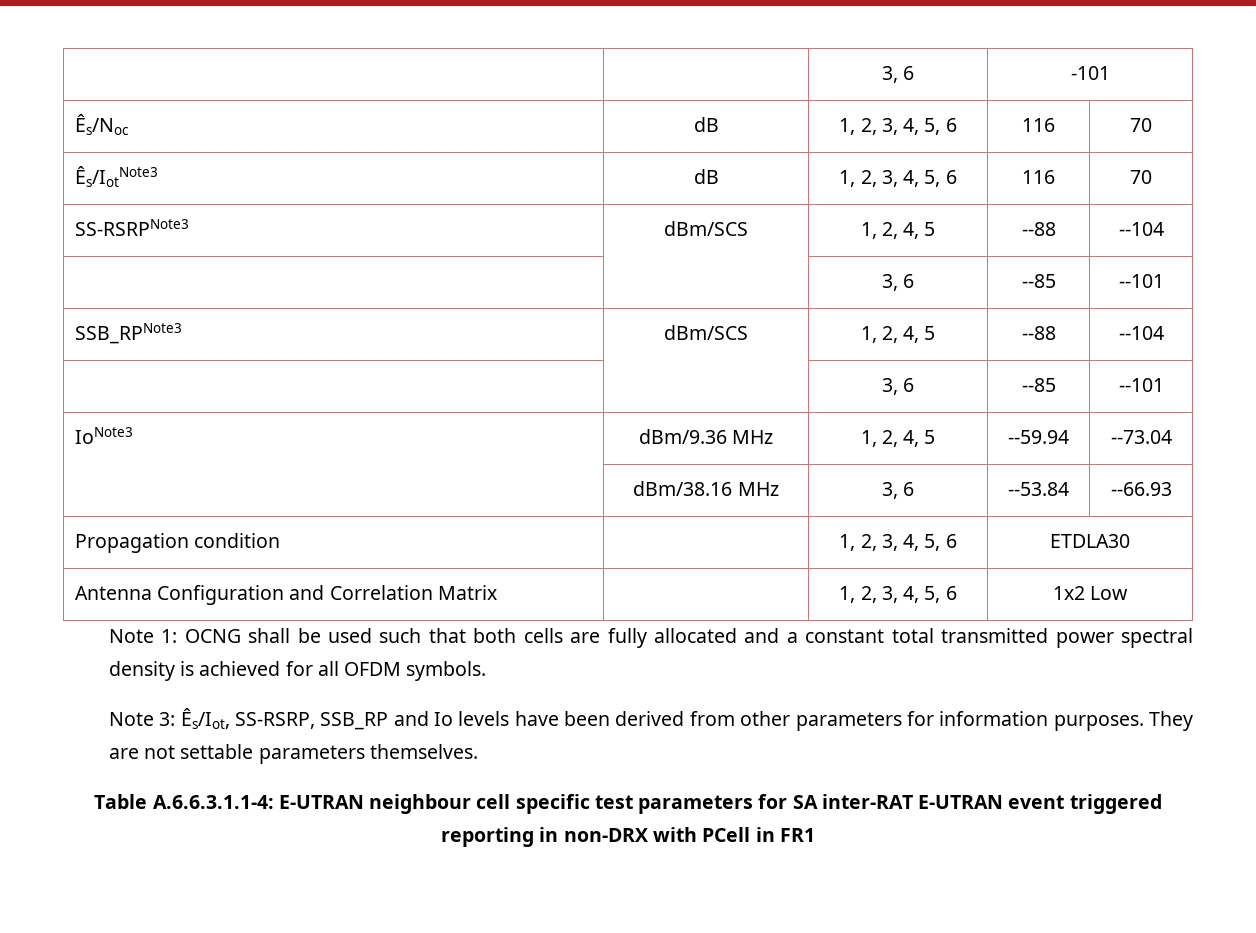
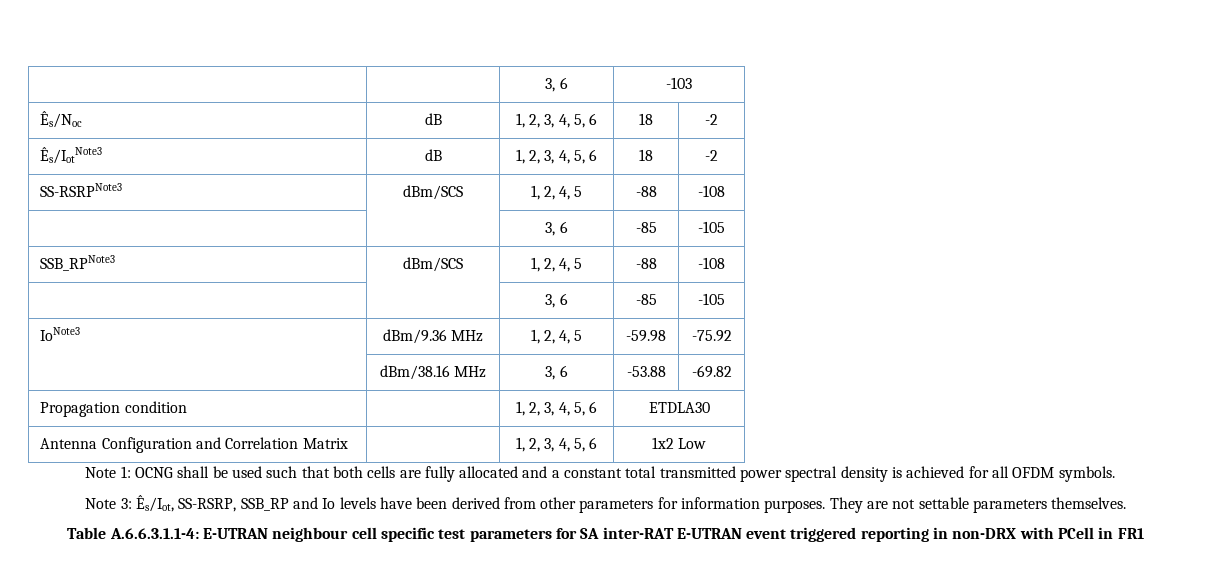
- | | 3, 6 | -101
+ | | 3, 6 | -103
- Ês/Noc | dB | 1, 2, 3, 4, 5, 6 | 116 | 70
+ Ês/Noc | dB | 1, 2, 3, 4, 5, 6 | 18 | -2
- Ês/IotNote3 | dB | 1, 2, 3, 4, 5, 6 | 116 | 70
+ Ês/IotNote3 | dB | 1, 2, 3, 4, 5, 6 | 18 | -2
- SS-RSRPNote3 | dBm/SCS | 1, 2, 4, 5 | --88 | --104
- | | 3, 6 | --85 | --101
+ SS-RSRPNote3 | dBm/SCS | 1, 2, 4, 5 | -88 | -108
+ | | 3, 6 | -85 | -105
- SSB_RPNote3 | dBm/SCS | 1, 2, 4, 5 | --88 | --104
- | | 3, 6 | --85 | --101
+ SSB_RPNote3 | dBm/SCS | 1, 2, 4, 5 | -88 | -108
+ | | 3, 6 | -85 | -105
- IoNote3 | dBm/9.36 MHz | 1, 2, 4, 5 | --59.94 | --73.04
+ IoNote3 | dBm/9.36 MHz | 1, 2, 4, 5 | -59.98 | -75.92
- | dBm/38.16 MHz | 3, 6 | --53.84 | --66.93
+ | dBm/38.16 MHz | 3, 6 | -53.88 | -69.82

